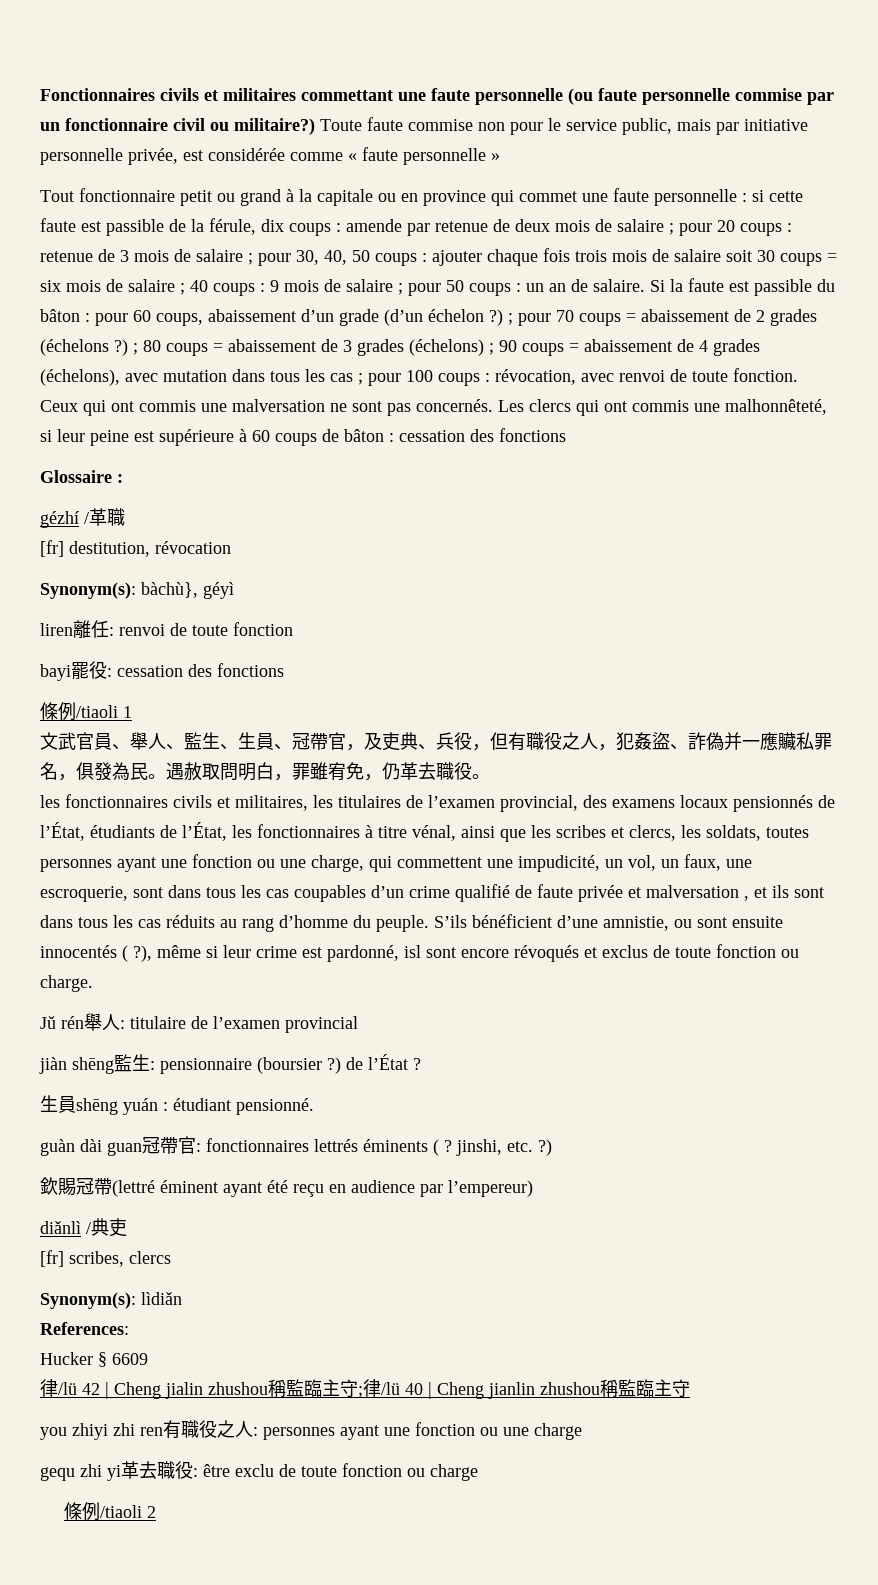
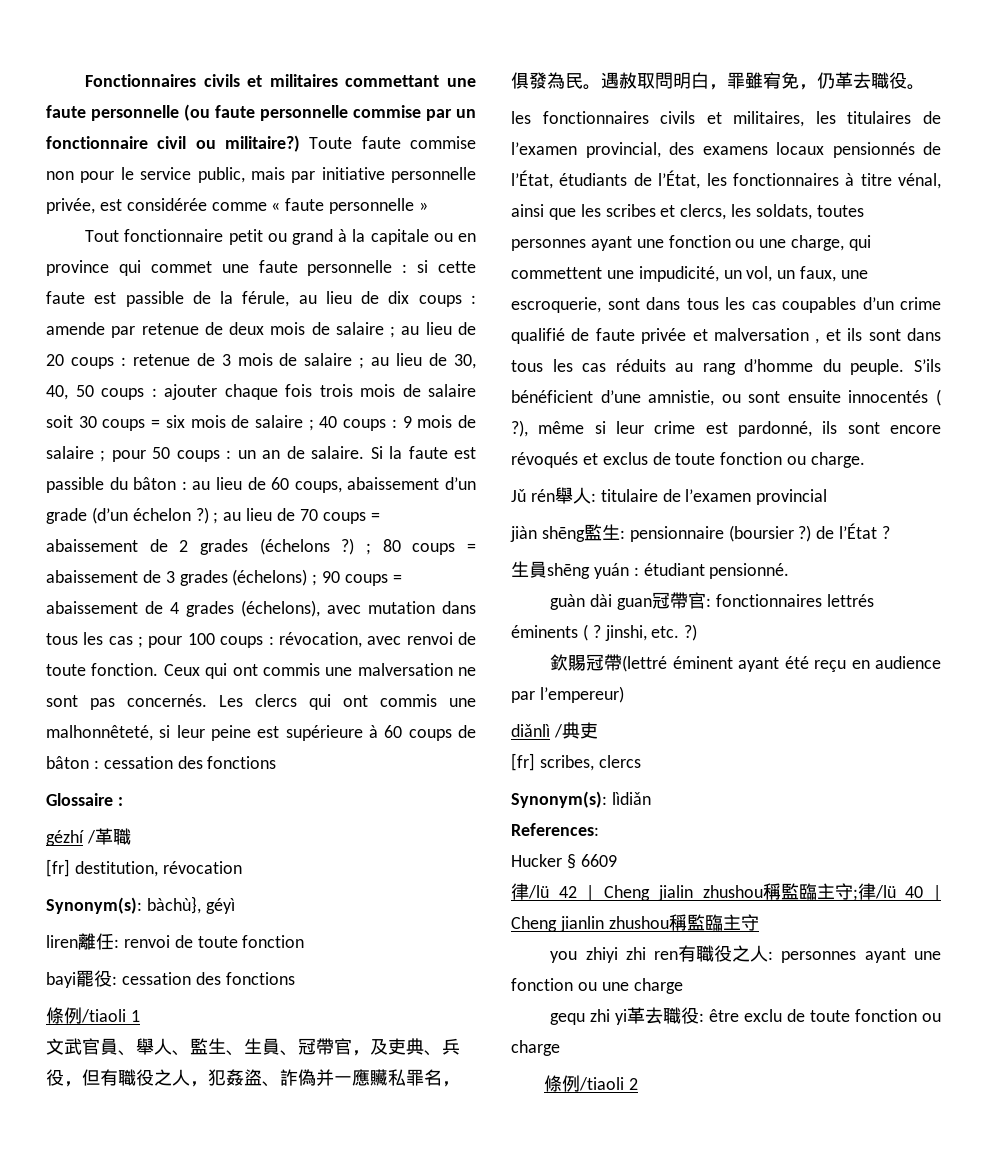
- si cette faute est passible de la férule, dix coups :
+ si cette faute est passible de la férule, au lieu de dix coups :
- pour 20 coups :
+ au lieu de 20 coups :
- pour 30, 40, 50 coups :
+ au lieu de 30, 40, 50 coups :
- pour 60 coups, abaissement d’un grade (d’un échelon ?) ;
+ au lieu de 60 coups, abaissement d’un grade (d’un échelon ?) ;
- pour 70 coups = abaissement de 2 grades (échelons ?) ;
+ au lieu de 70 coups = abaissement de 2 grades (échelons ?) ;
- S’ils bénéficient d’une amnistie, ou sont ensuite innocentés ( ?), même si leur crime est pardonné, isl sont encore révoqués et exclus de toute fonction ou charge.
+ S’ils bénéficient d’une amnistie, ou sont ensuite innocentés ( ?), même si leur crime est pardonné, ils sont encore révoqués et exclus de toute fonction ou charge.

